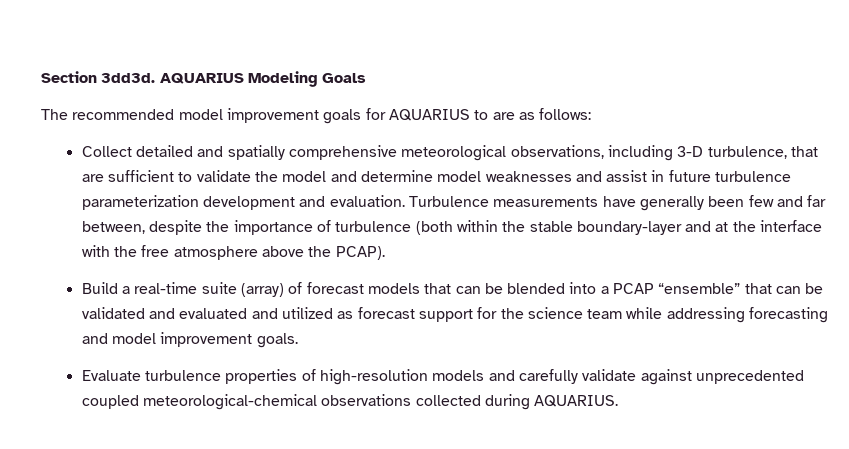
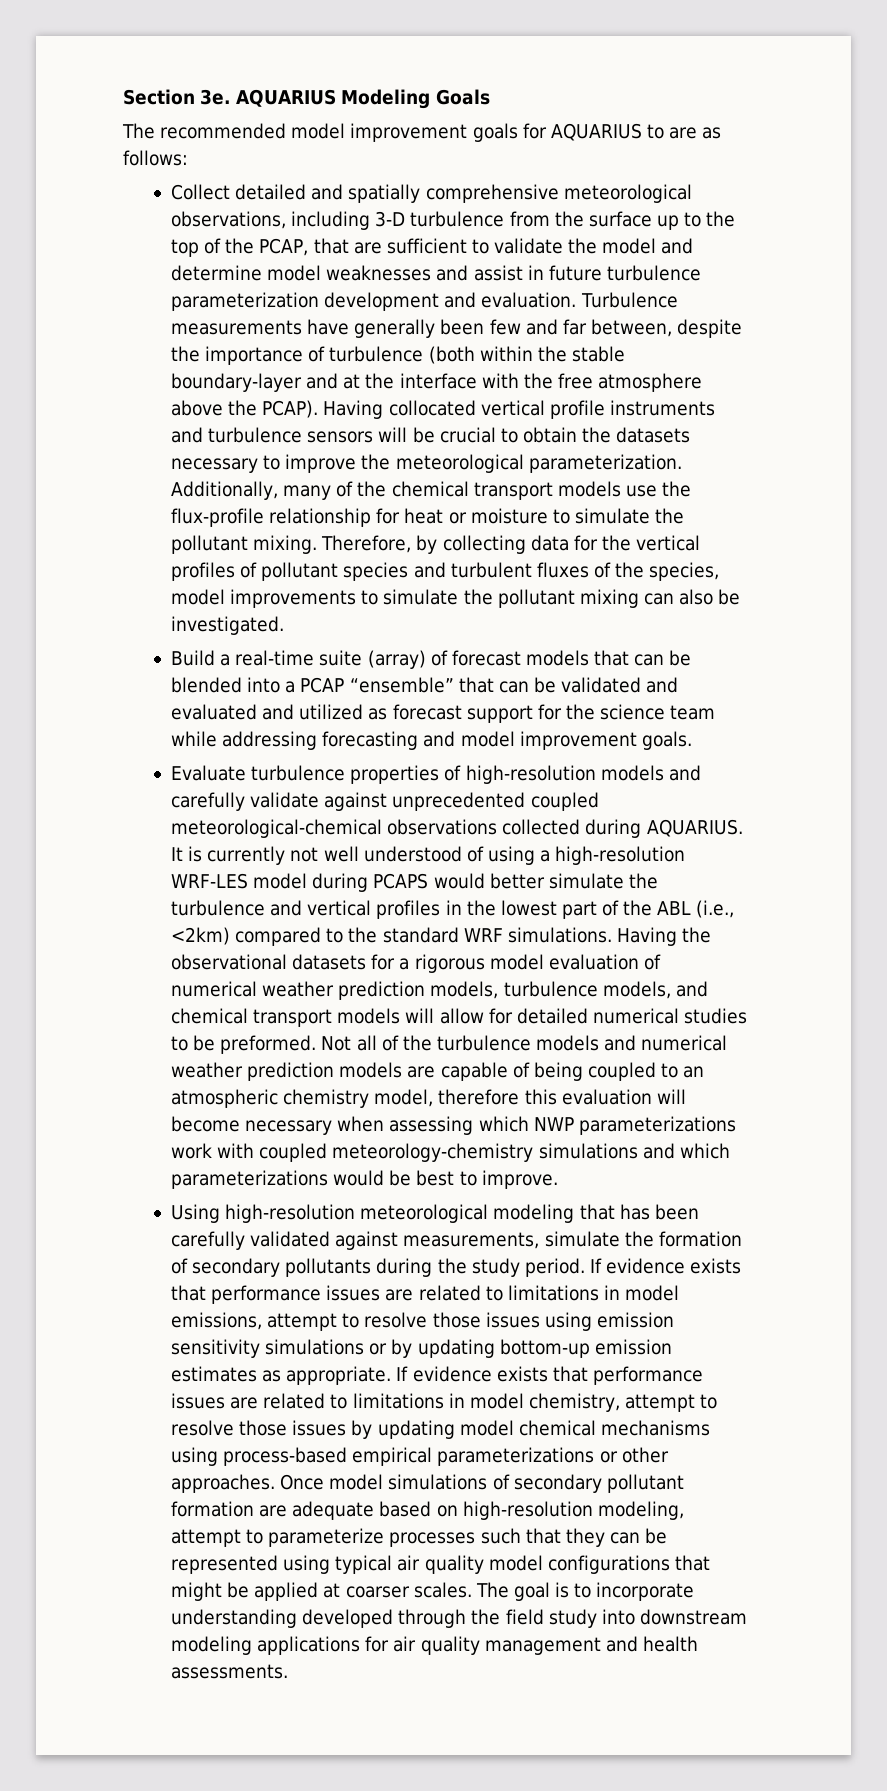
- Section 3dd3d.
+ Section 3e.
- Collect detailed and spatially comprehensive meteorological observations, including 3-D turbulence, that are sufficient to validate the model and determine model weaknesses and assist in future turbulence parameterization development and evaluation.
+ Collect detailed and spatially comprehensive meteorological observations, including 3-D turbulence from the surface up to the top of the PCAP, that are sufficient to validate the model and determine model weaknesses and assist in future turbulence parameterization development and evaluation.
+ Having collocated vertical profile instruments and turbulence sensors will be crucial to obtain the datasets necessary to improve the meteorological parameterization. Additionally, many of the chemical transport models use the flux-profile relationship for heat or moisture to simulate the pollutant mixing. Therefore, by collecting data for the vertical profiles of pollutant species and turbulent fluxes of the species, model improvements to simulate the pollutant mixing can also be investigated.
+ It is currently not well understood of using a high-resolution WRF-LES model during PCAPS would better simulate the turbulence and vertical profiles in the lowest part of the ABL (i.e., <2km) compared to the standard WRF simulations. Having the observational datasets for a rigorous model evaluation of numerical weather prediction models, turbulence models, and chemical transport models will allow for detailed numerical studies to be preformed. Not all of the turbulence models and numerical weather prediction models are capable of being coupled to an atmospheric chemistry model, therefore this evaluation will become necessary when assessing which NWP parameterizations work with coupled meteorology-chemistry simulations and which parameterizations would be best to improve.
+ Using high-resolution meteorological modeling that has been carefully validated against measurements, simulate the formation of secondary pollutants during the study period. If evidence exists that performance issues are related to limitations in model emissions, attempt to resolve those issues using emission sensitivity simulations or by updating bottom-up emission estimates as appropriate. If evidence exists that performance issues are related to limitations in model chemistry, attempt to resolve those issues by updating model chemical mechanisms using process-based empirical parameterizations or other approaches. Once model simulations of secondary pollutant formation are adequate based on high-resolution modeling, attempt to parameterize processes such that they can be represented using typical air quality model configurations that might be applied at coarser scales. The goal is to incorporate understanding developed through the field study into downstream modeling applications for air quality management and health assessments.

